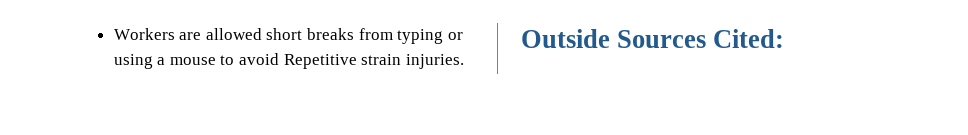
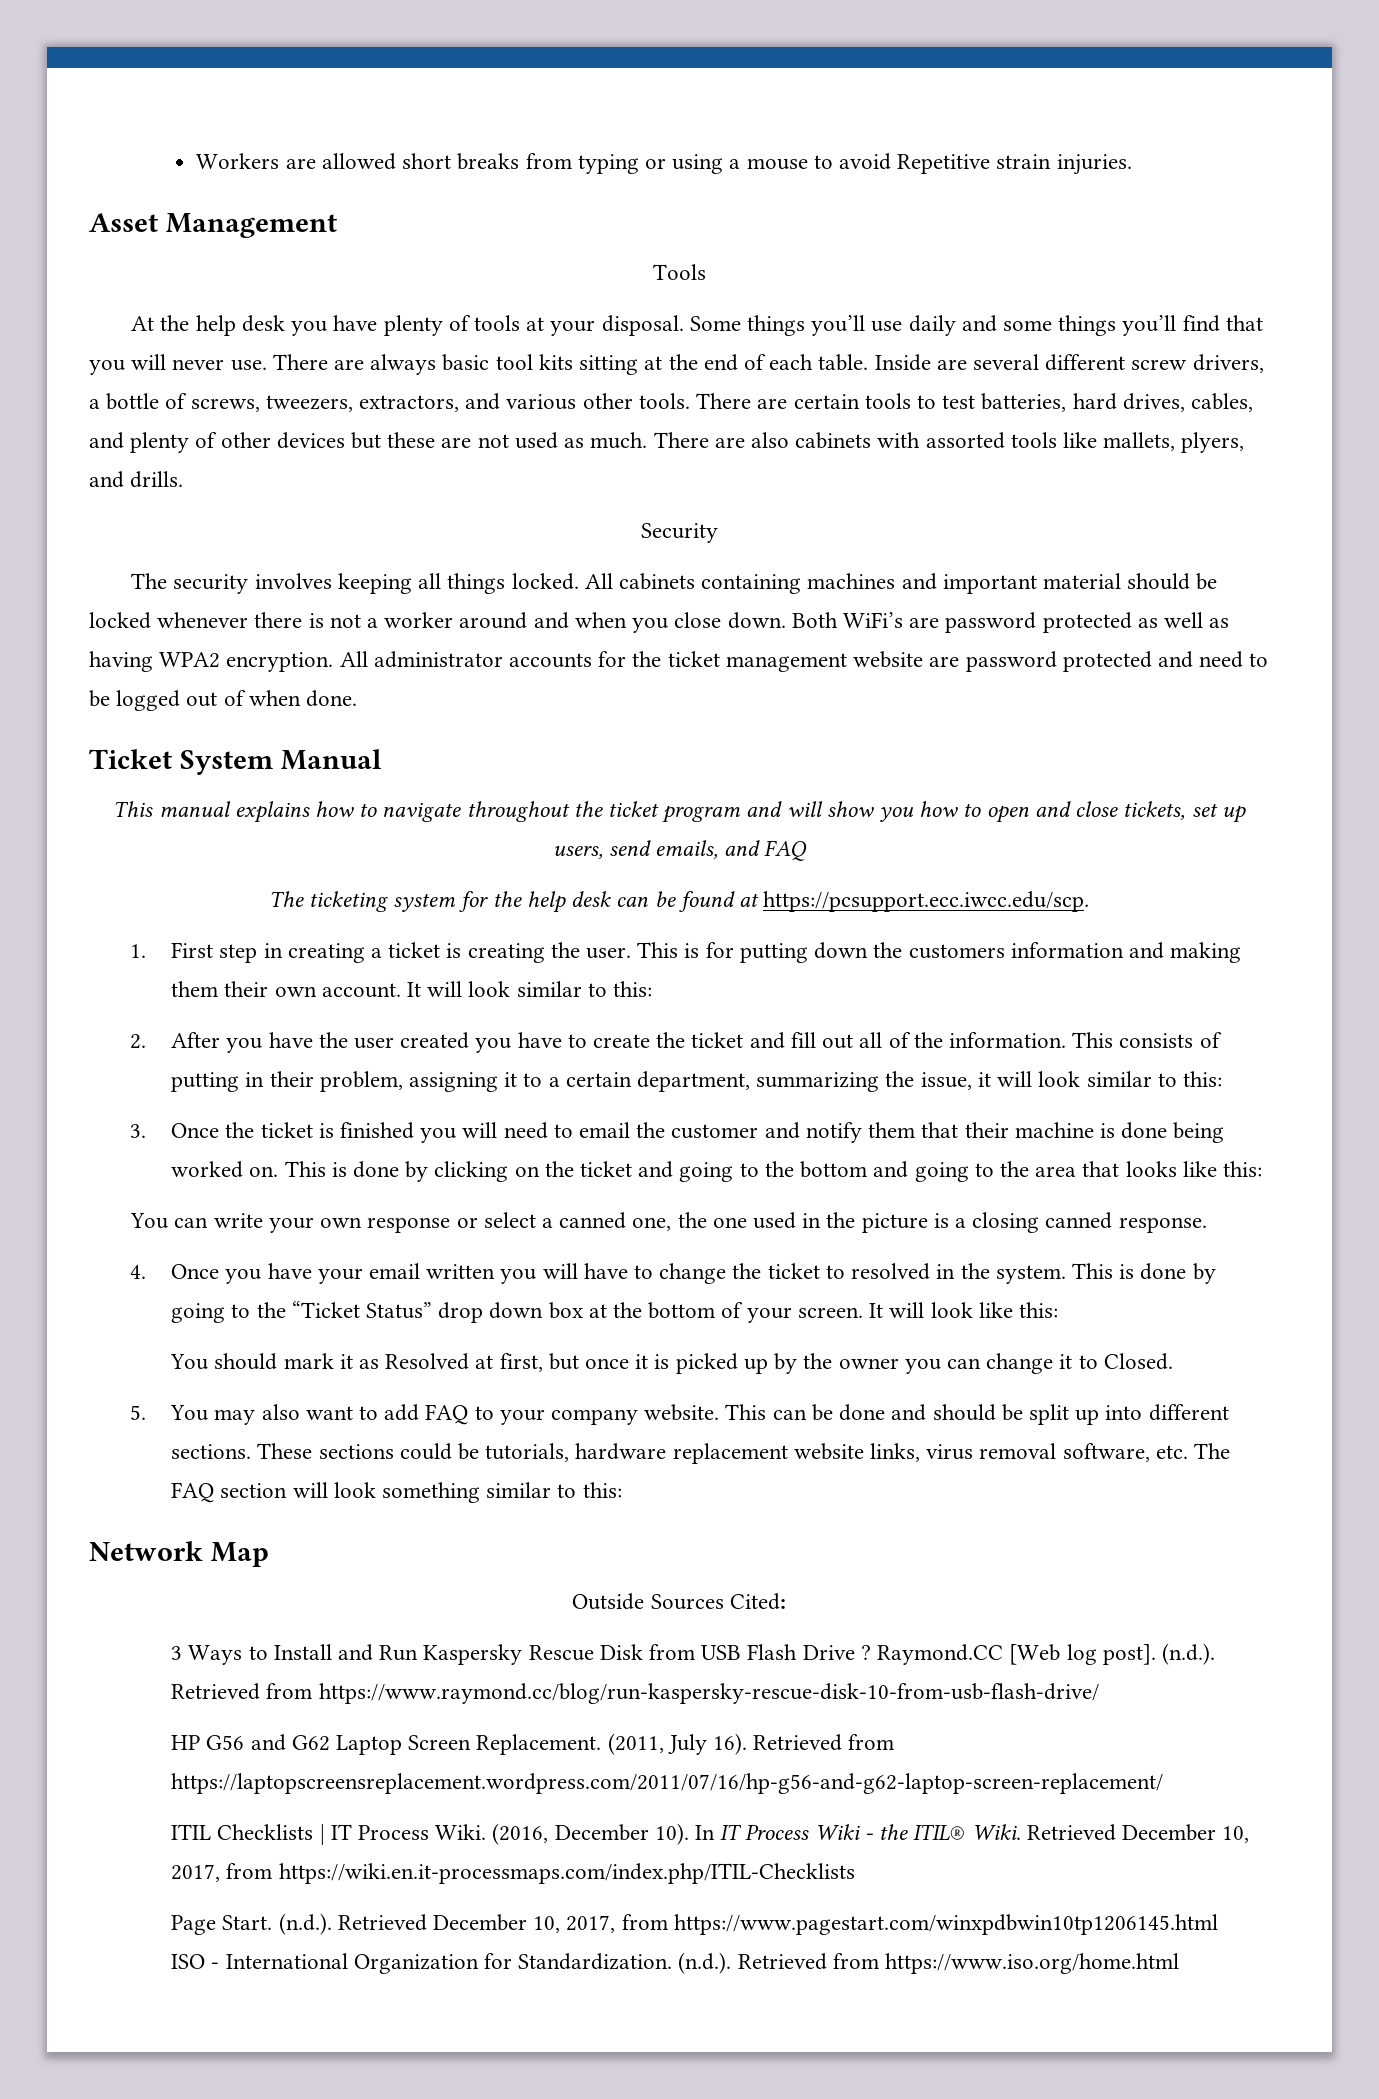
+ Asset Management
+ Tools
+ At the help desk you have plenty of tools at your disposal. Some things you’ll use daily and some things you’ll find that you will never use. There are always basic tool kits sitting at the end of each table. Inside are several different screw drivers, a bottle of screws, tweezers, extractors, and various other tools. There are certain tools to test batteries, hard drives, cables, and plenty of other devices but these are not used as much. There are also cabinets with assorted tools like mallets, plyers, and drills.
+ Security
+ The security involves keeping all things locked. All cabinets containing machines and important material should be locked whenever there is not a worker around and when you close down. Both WiFi’s are password protected as well as having WPA2 encryption. All administrator accounts for the ticket management website are password protected and need to be logged out of when done.
+ Ticket System Manual
+ This manual explains how to navigate throughout the ticket program and will show you how to open and close tickets, set up users, send emails, and FAQ
+ The ticketing system for the help desk can be found at https://pcsupport.ecc.iwcc.edu/scp.
+ 1. First step in creating a ticket is creating the user. This is for putting down the customers information and making them their own account. It will look similar to this:
+ 2. After you have the user created you have to create the ticket and fill out all of the information. This consists of putting in their problem, assigning it to a certain department, summarizing the issue, it will look similar to this:
+ 3. Once the ticket is finished you will need to email the customer and notify them that their machine is done being worked on. This is done by clicking on the ticket and going to the bottom and going to the area that looks like this:
+ You can write your own response or select a canned one, the one used in the picture is a closing canned response.
+ 4. Once you have your email written you will have to change the ticket to resolved in the system. This is done by going to the “Ticket Status” drop down box at the bottom of your screen. It will look like this:
+ You should mark it as Resolved at first, but once it is picked up by the owner you can change it to Closed.
+ 5. You may also want to add FAQ to your company website. This can be done and should be split up into different sections. These sections could be tutorials, hardware replacement website links, virus removal software, etc. The FAQ section will look something similar to this:
+ Network Map
  Outside Sources Cited:
+ 3 Ways to Install and Run Kaspersky Rescue Disk from USB Flash Drive ? Raymond.CC [Web log post]. (n.d.). Retrieved from https://www.raymond.cc/blog/run-kaspersky-rescue-disk-10-from-usb-flash-drive/
+ HP G56 and G62 Laptop Screen Replacement. (2011, July 16). Retrieved from https://laptopscreensreplacement.wordpress.com/2011/07/16/hp-g56-and-g62-laptop-screen-replacement/
+ ITIL Checklists | IT Process Wiki. (2016, December 10). In IT Process Wiki - the ITIL® Wiki. Retrieved December 10, 2017, from https://wiki.en.it-processmaps.com/index.php/ITIL-Checklists
+ Page Start. (n.d.). Retrieved December 10, 2017, from https://www.pagestart.com/winxpdbwin10tp1206145.html
+ ISO - International Organization for Standardization. (n.d.). Retrieved from https://www.iso.org/home.html

